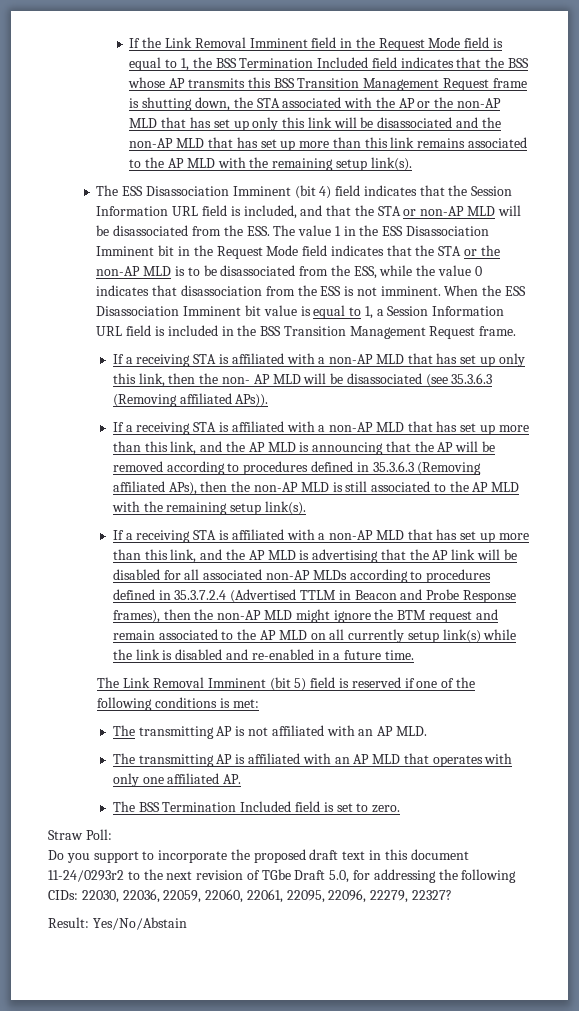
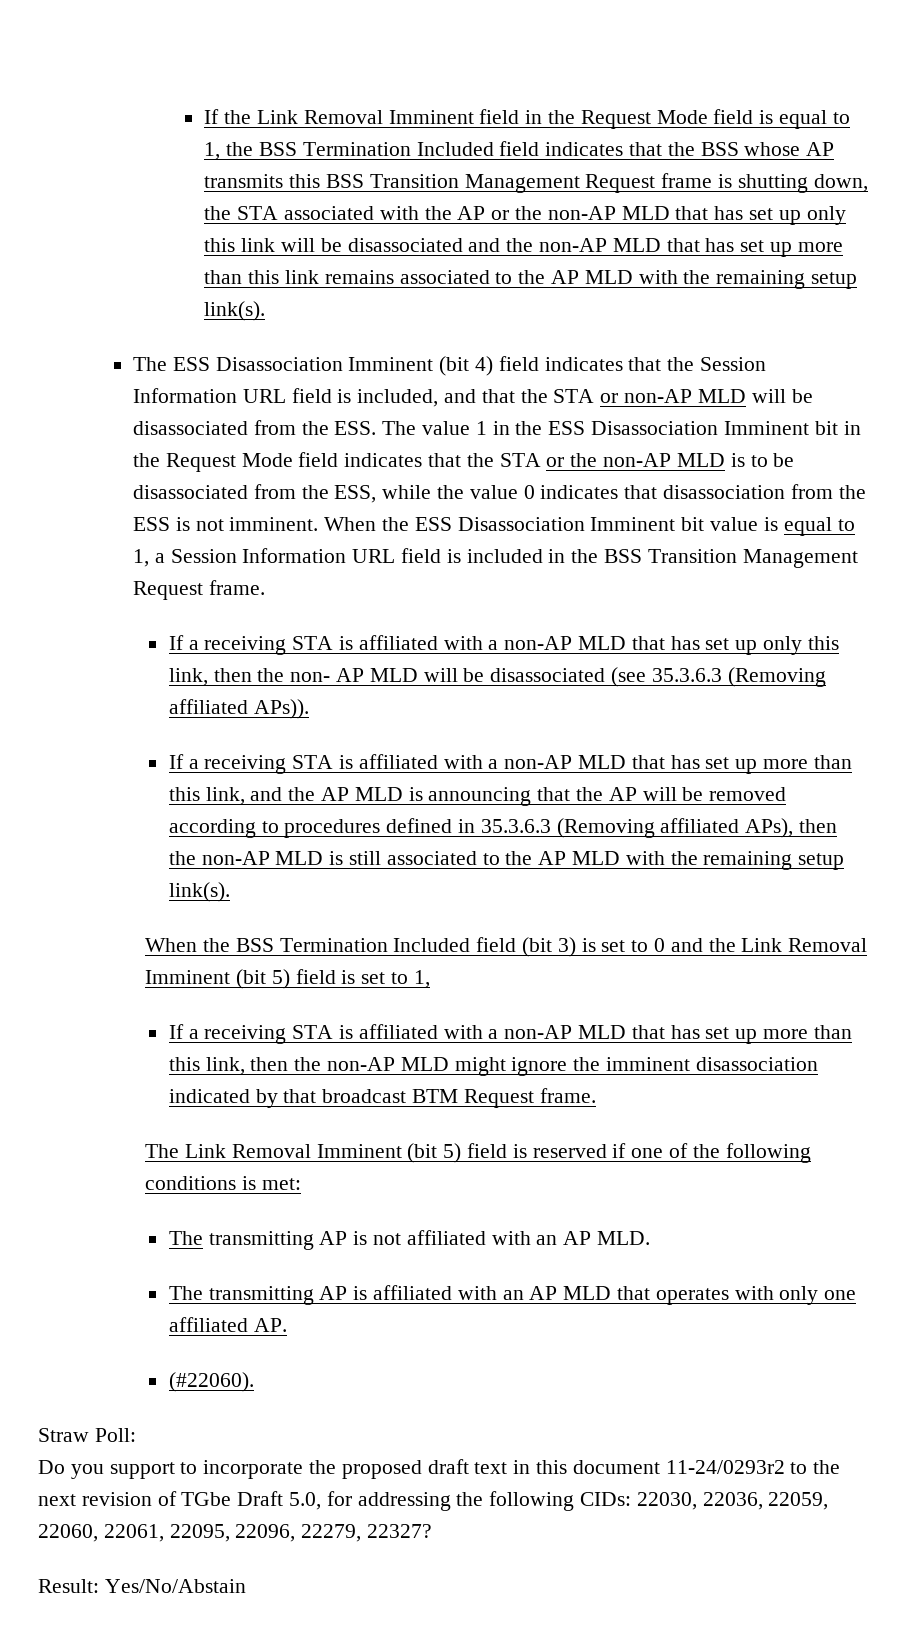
+ When the BSS Termination Included field (bit 3) is set to 0 and the Link Removal Imminent (bit 5) field is set to 1,
- If a receiving STA is affiliated with a non-AP MLD that has set up more than this link, and the AP MLD is advertising that the AP link will be disabled for all associated non-AP MLDs according to procedures defined in 35.3.7.2.4 (Advertised TTLM in Beacon and Probe Response frames), then the non-AP MLD might ignore the BTM request and remain associated to the AP MLD on all currently setup link(s) while the link is disabled and re-enabled in a future time.
+ If a receiving STA is affiliated with a non-AP MLD that has set up more than this link, then the non-AP MLD might ignore the imminent disassociation indicated by that broadcast BTM Request frame.
- The BSS Termination Included field is set to zero.
+ (#22060).

